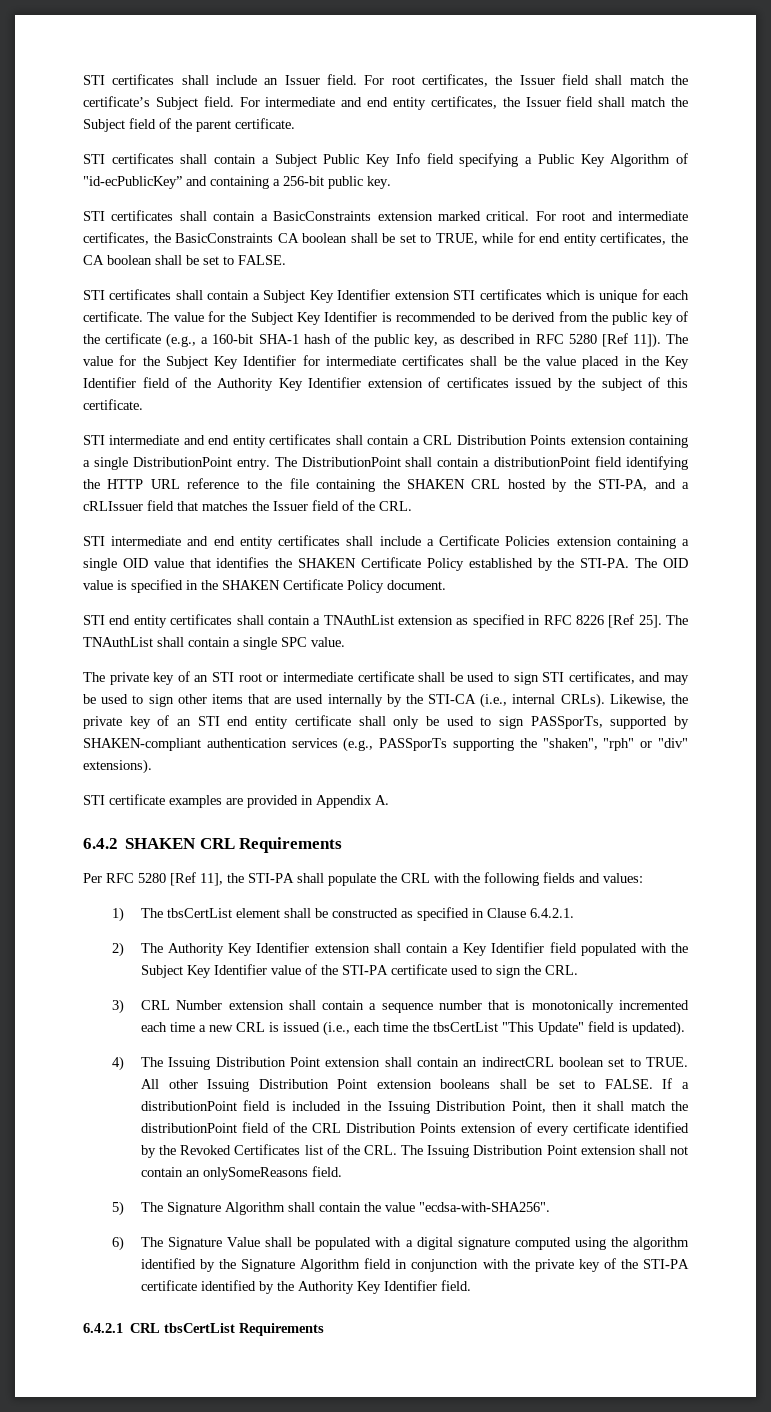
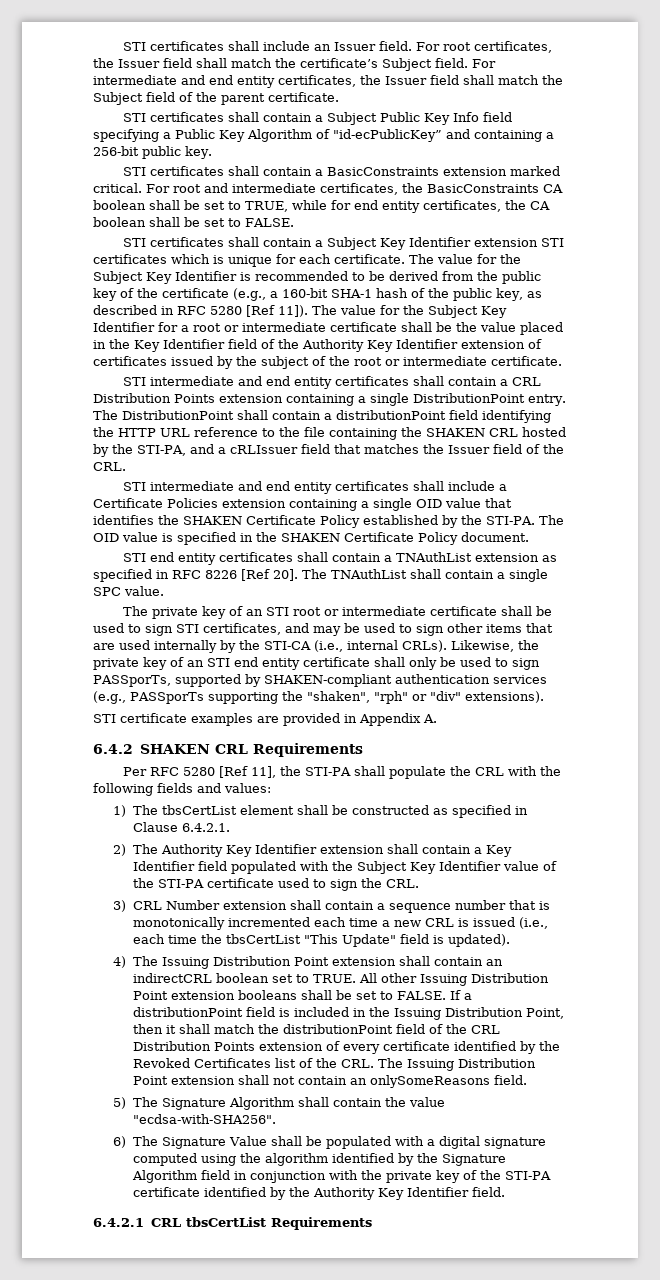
- The value for the Subject Key Identifier for intermediate certificates shall be the value placed in the Key Identifier field of the Authority Key Identifier extension of certificates issued by the subject of this certificate.
+ The value for the Subject Key Identifier for a root or intermediate certificate shall be the value placed in the Key Identifier field of the Authority Key Identifier extension of certificates issued by the subject of the root or intermediate certificate.
- STI end entity certificates shall contain a TNAuthList extension as specified in RFC 8226 [Ref 25].
+ STI end entity certificates shall contain a TNAuthList extension as specified in RFC 8226 [Ref 20].

